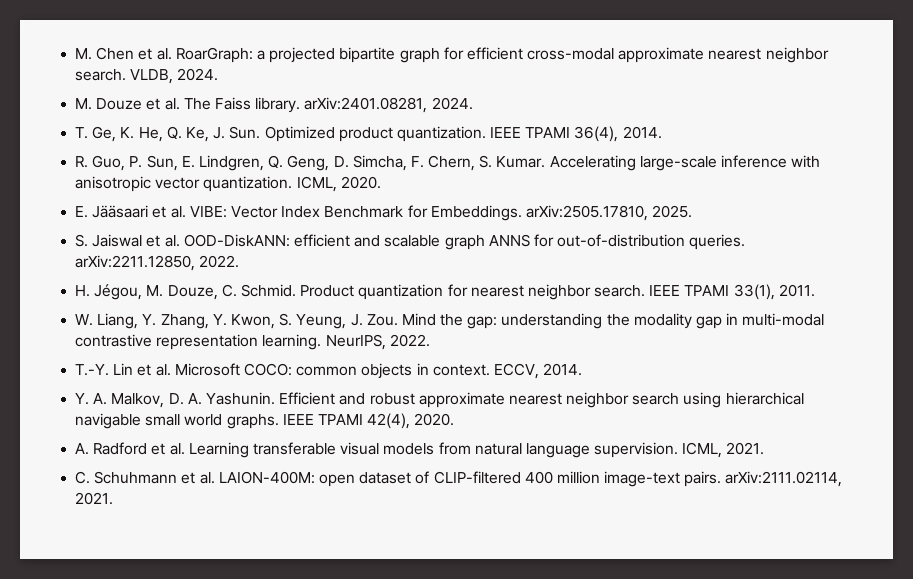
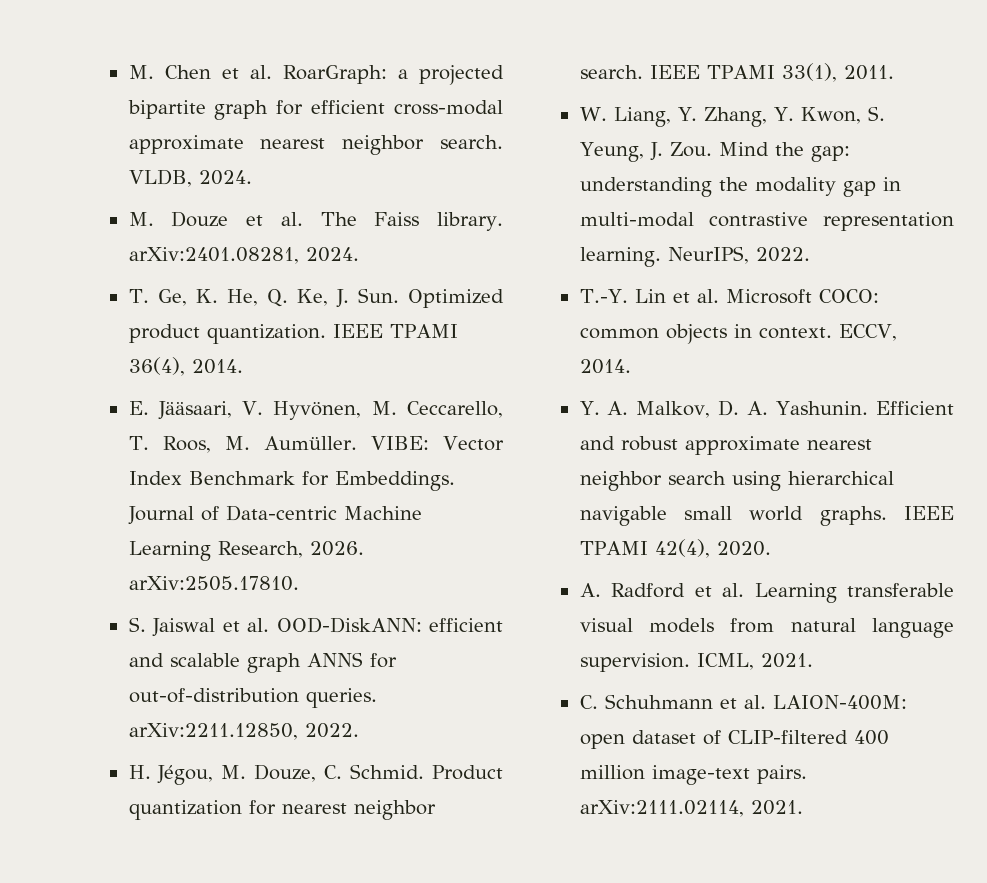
- R. Guo, P. Sun, E. Lindgren, Q. Geng, D. Simcha, F. Chern, S. Kumar. Accelerating large-scale inference with anisotropic vector quantization. ICML, 2020.
- E. Jääsaari et al. VIBE: Vector Index Benchmark for Embeddings. arXiv:2505.17810, 2025.
+ E. Jääsaari, V. Hyvönen, M. Ceccarello, T. Roos, M. Aumüller. VIBE: Vector Index Benchmark for Embeddings. Journal of Data-centric Machine Learning Research, 2026. arXiv:2505.17810.

